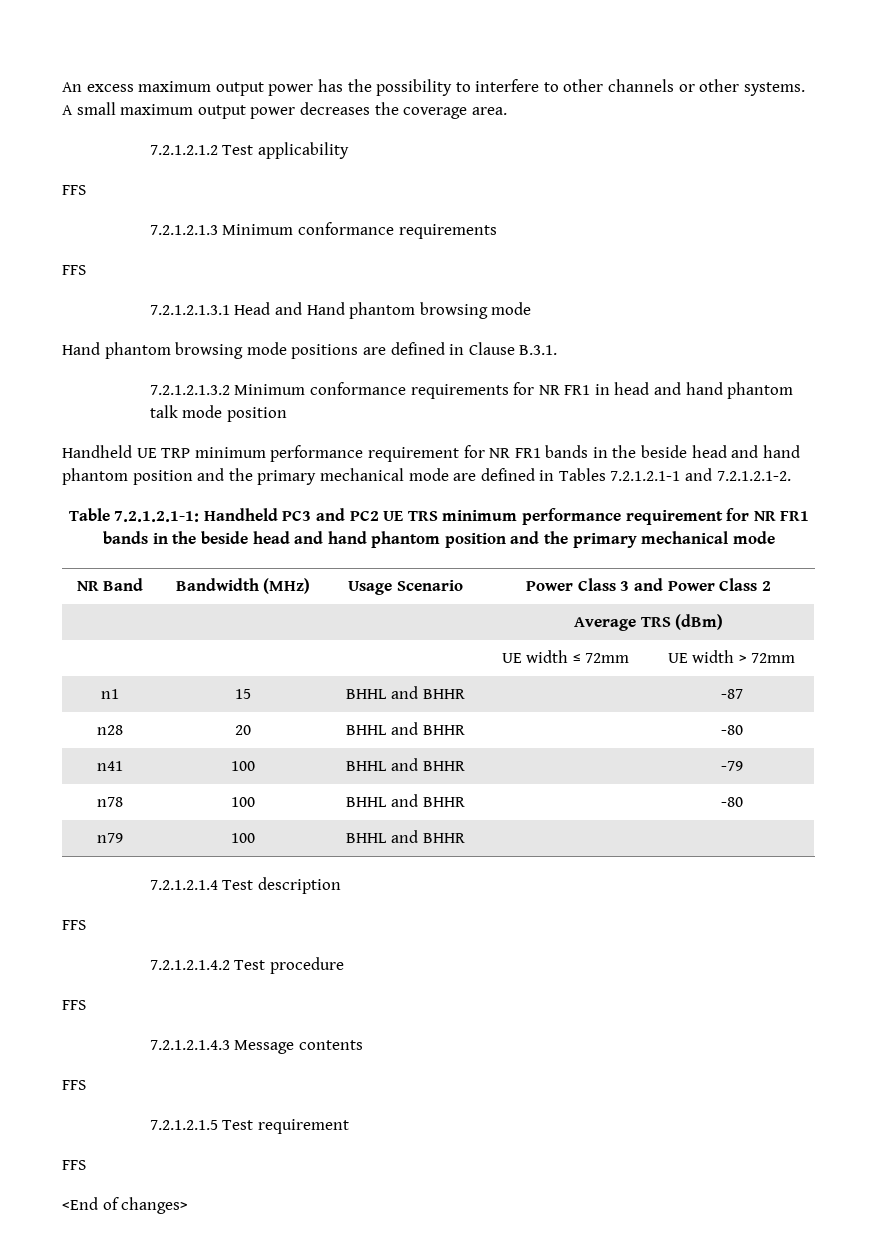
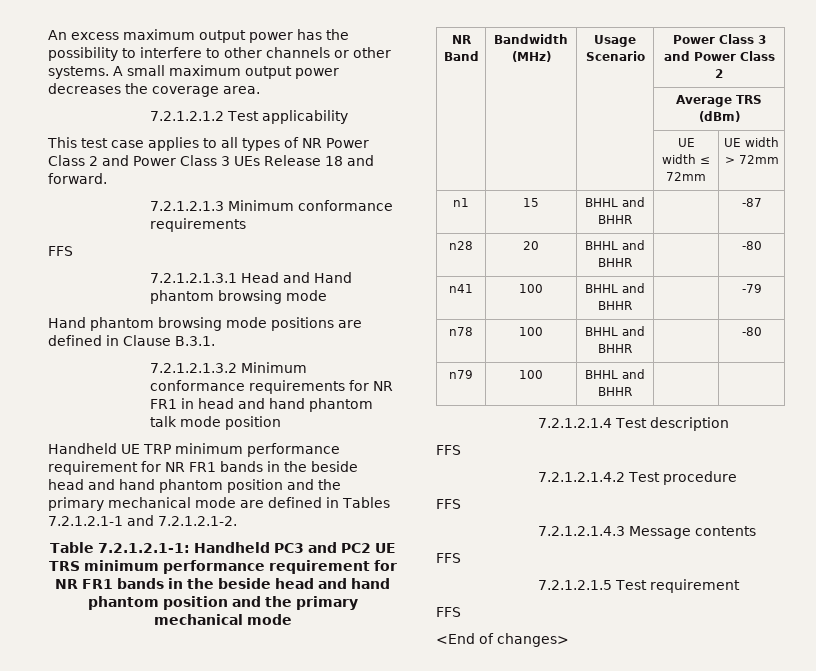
  7.2.1.2.1.2 Test applicability
- FFS
+ This test case applies to all types of NR Power Class 2 and Power Class 3 UEs Release 18 and forward.

